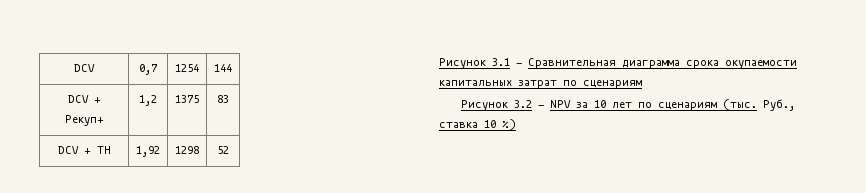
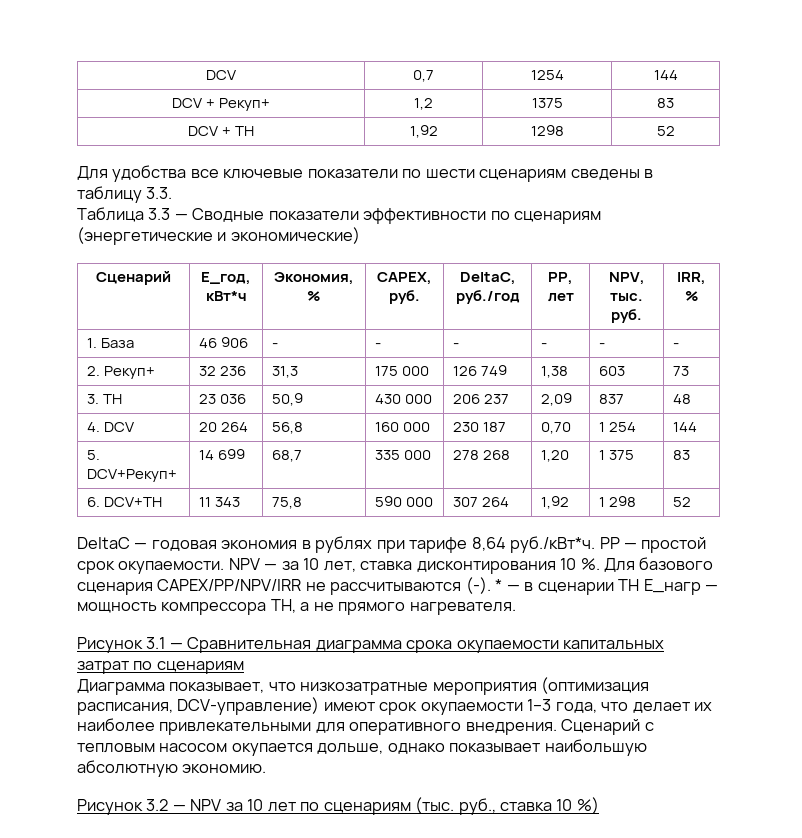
+ Для удобства все ключевые показатели по шести сценариям сведены в таблицу 3.3.
+ Таблица 3.3 — Сводные показатели эффективности по сценариям (энергетические и экономические)
+ Сценарий | E_год, кВт*ч | Экономия, % | CAPEX, руб. | DeltaC, руб./год | PP, лет | NPV, тыс. руб. | IRR, %
+ 1. База | 46 906 | - | - | - | - | - | -
+ 2. Рекуп+ | 32 236 | 31,3 | 175 000 | 126 749 | 1,38 | 603 | 73
+ 3. ТН | 23 036 | 50,9 | 430 000 | 206 237 | 2,09 | 837 | 48
+ 4. DCV | 20 264 | 56,8 | 160 000 | 230 187 | 0,70 | 1 254 | 144
+ 5. DCV+Рекуп+ | 14 699 | 68,7 | 335 000 | 278 268 | 1,20 | 1 375 | 83
+ 6. DCV+ТН | 11 343 | 75,8 | 590 000 | 307 264 | 1,92 | 1 298 | 52
+ DeltaC — годовая экономия в рублях при тарифе 8,64 руб./кВт*ч. PP — простой срок окупаемости. NPV — за 10 лет, ставка дисконтирования 10 %. Для базового сценария CAPEX/PP/NPV/IRR не рассчитываются (-). * — в сценарии ТН E_нагр — мощность компрессора ТН, а не прямого нагревателя.
- Рисунок 3.1 - Сравнительная диаграмма срока окупаемости капитальных затрат по сценариям
+ Рисунок 3.1 — Сравнительная диаграмма срока окупаемости капитальных затрат по сценариям
+ Диаграмма показывает, что низкозатратные мероприятия (оптимизация расписания, DCV-управление) имеют срок окупаемости 1–3 года, что делает их наиболее привлекательными для оперативного внедрения. Сценарий с тепловым насосом окупается дольше, однако показывает наибольшую абсолютную экономию.
- Рисунок 3.2 - NPV за 10 лет по сценариям (тыс. Руб., ставка 10 %)
+ Рисунок 3.2 — NPV за 10 лет по сценариям (тыс. руб., ставка 10 %)

